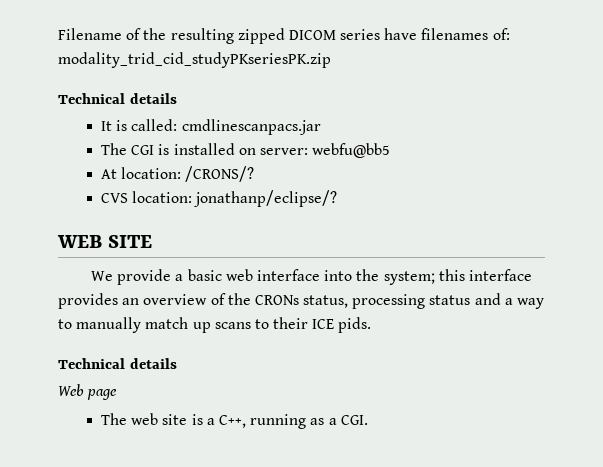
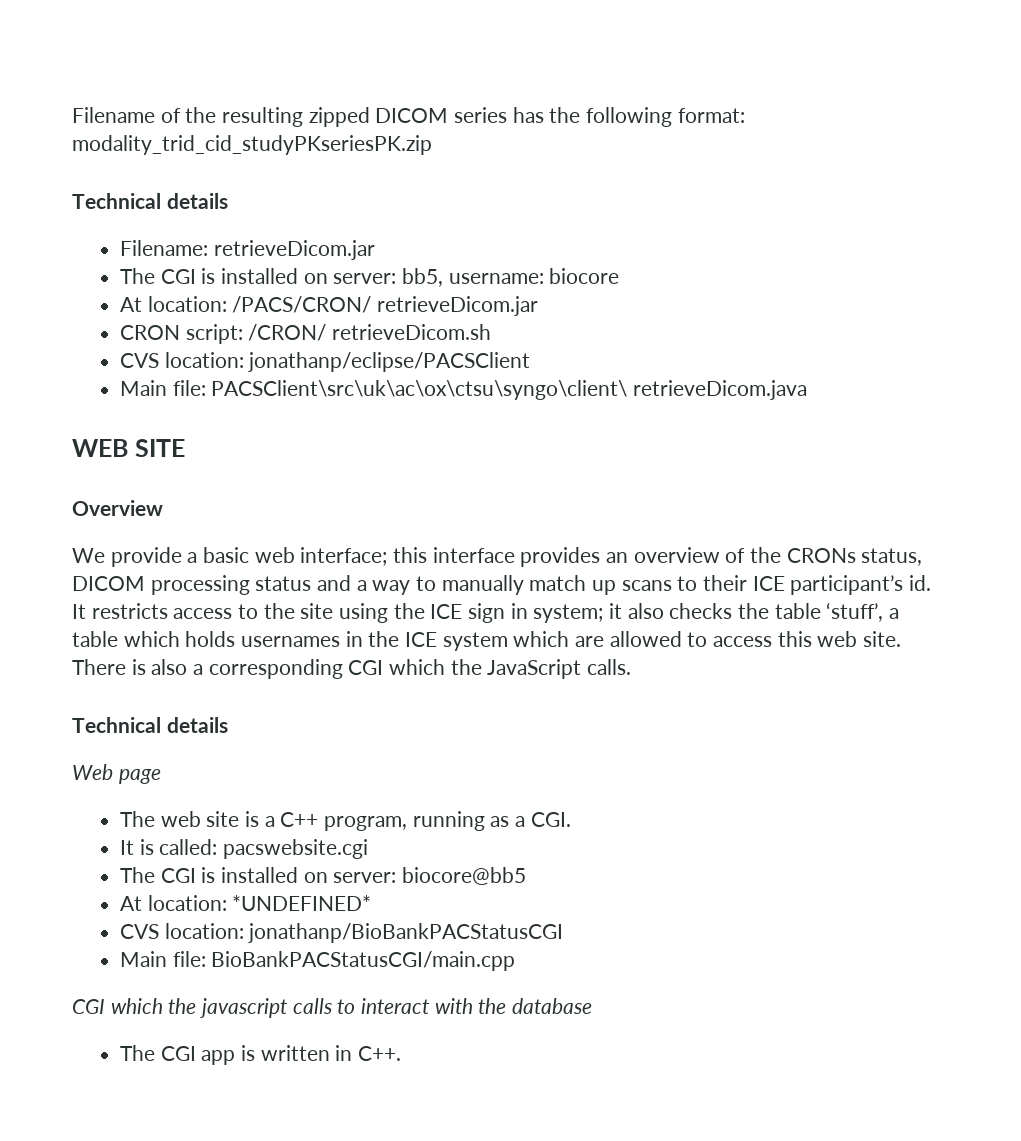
- Filename of the resulting zipped DICOM series have filenames of: modality_trid_cid_studyPKseriesPK.zip
+ Filename of the resulting zipped DICOM series has the following format: modality_trid_cid_studyPKseriesPK.zip
- It is called: cmdlinescanpacs.jar
- The CGI is installed on server: webfu@bb5
- At location: /CRONS/?
- CVS location: jonathanp/eclipse/?
+ Filename: retrieveDicom.jar
+ The CGI is installed on server: bb5, username: biocore
+ At location: /PACS/CRON/ retrieveDicom.jar
+ CRON script: /CRON/ retrieveDicom.sh
+ CVS location: jonathanp/eclipse/PACSClient
+ Main file: PACSClient\src\uk\ac\ox\ctsu\syngo\client\ retrieveDicom.java
+ Overview
- We provide a basic web interface into the system; this interface provides an overview of the CRONs status, processing status and a way to manually match up scans to their ICE pids.
+ We provide a basic web interface; this interface provides an overview of the CRONs status, DICOM processing status and a way to manually match up scans to their ICE participant’s id. It restricts access to the site using the ICE sign in system; it also checks the table ‘stuff’, a table which holds usernames in the ICE system which are allowed to access this web site. There is also a corresponding CGI which the JavaScript calls.
- The web site is a C++, running as a CGI.
+ The web site is a C++ program, running as a CGI.
+ It is called: pacswebsite.cgi
+ The CGI is installed on server: biocore@bb5
+ At location: *UNDEFINED*
+ CVS location: jonathanp/BioBankPACStatusCGI
+ Main file: BioBankPACStatusCGI/main.cpp
+ CGI which the javascript calls to interact with the database
+ The CGI app is written in C++.

